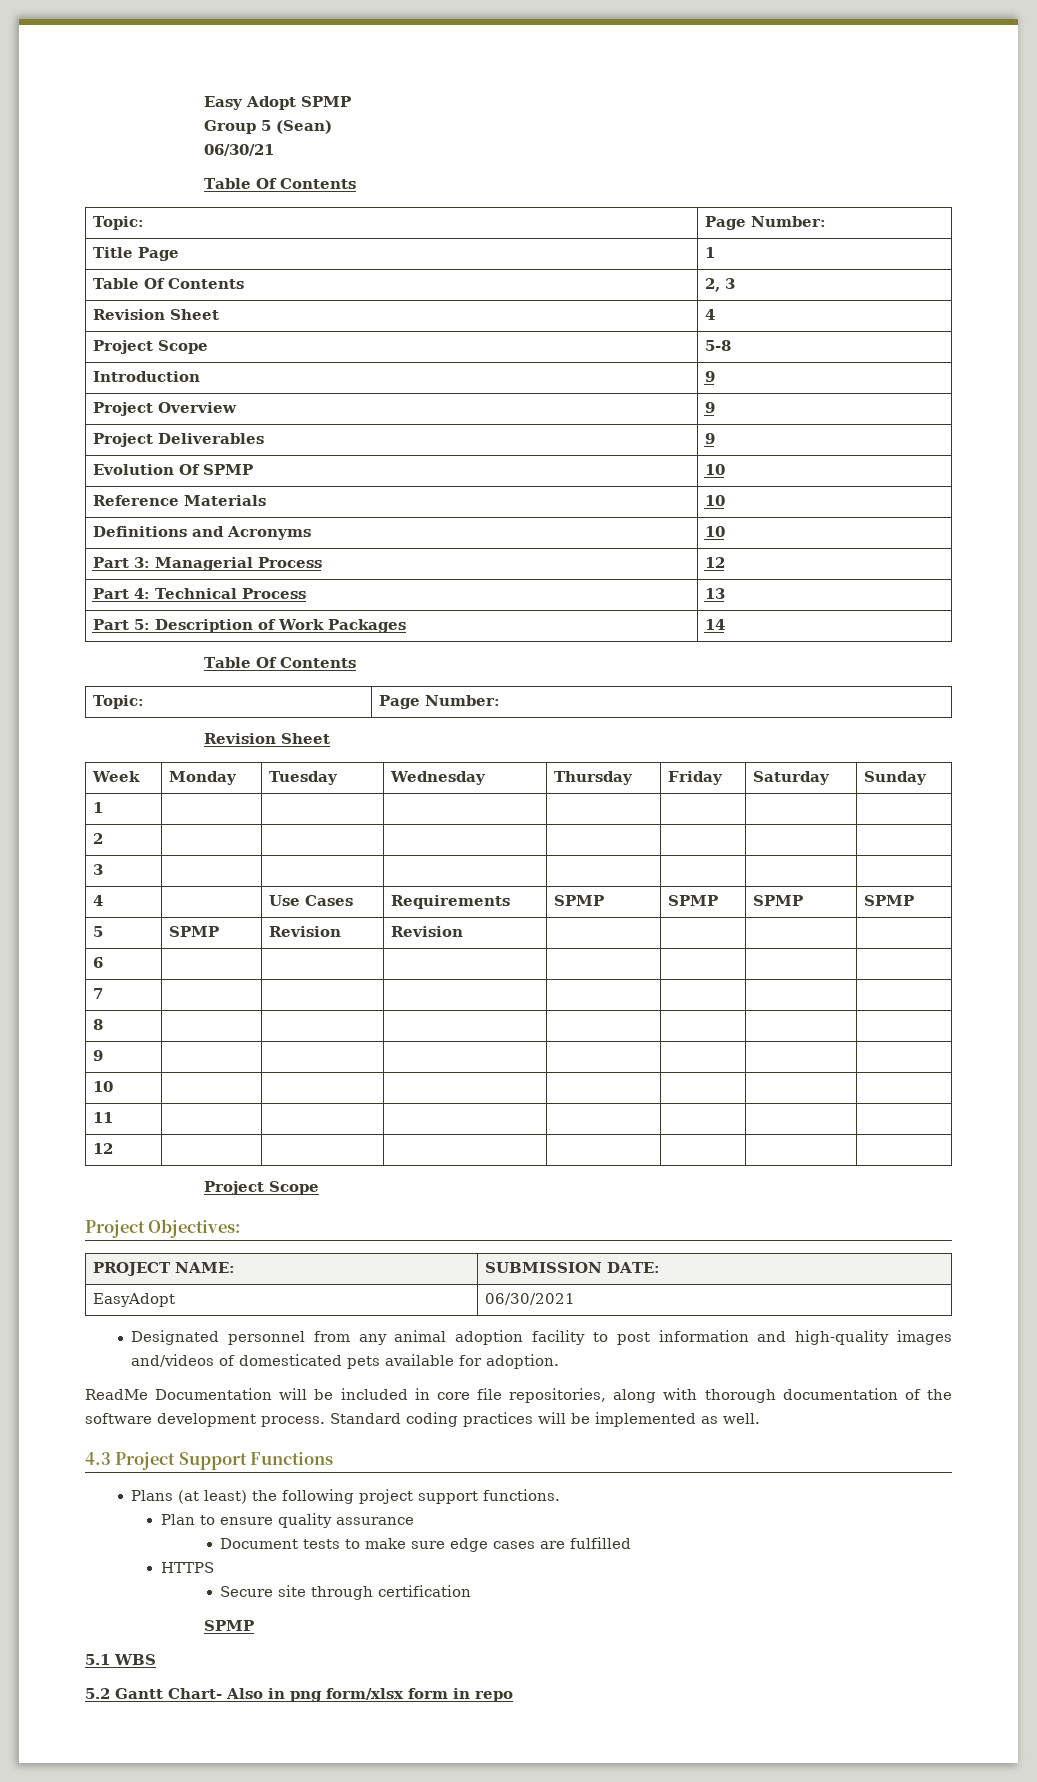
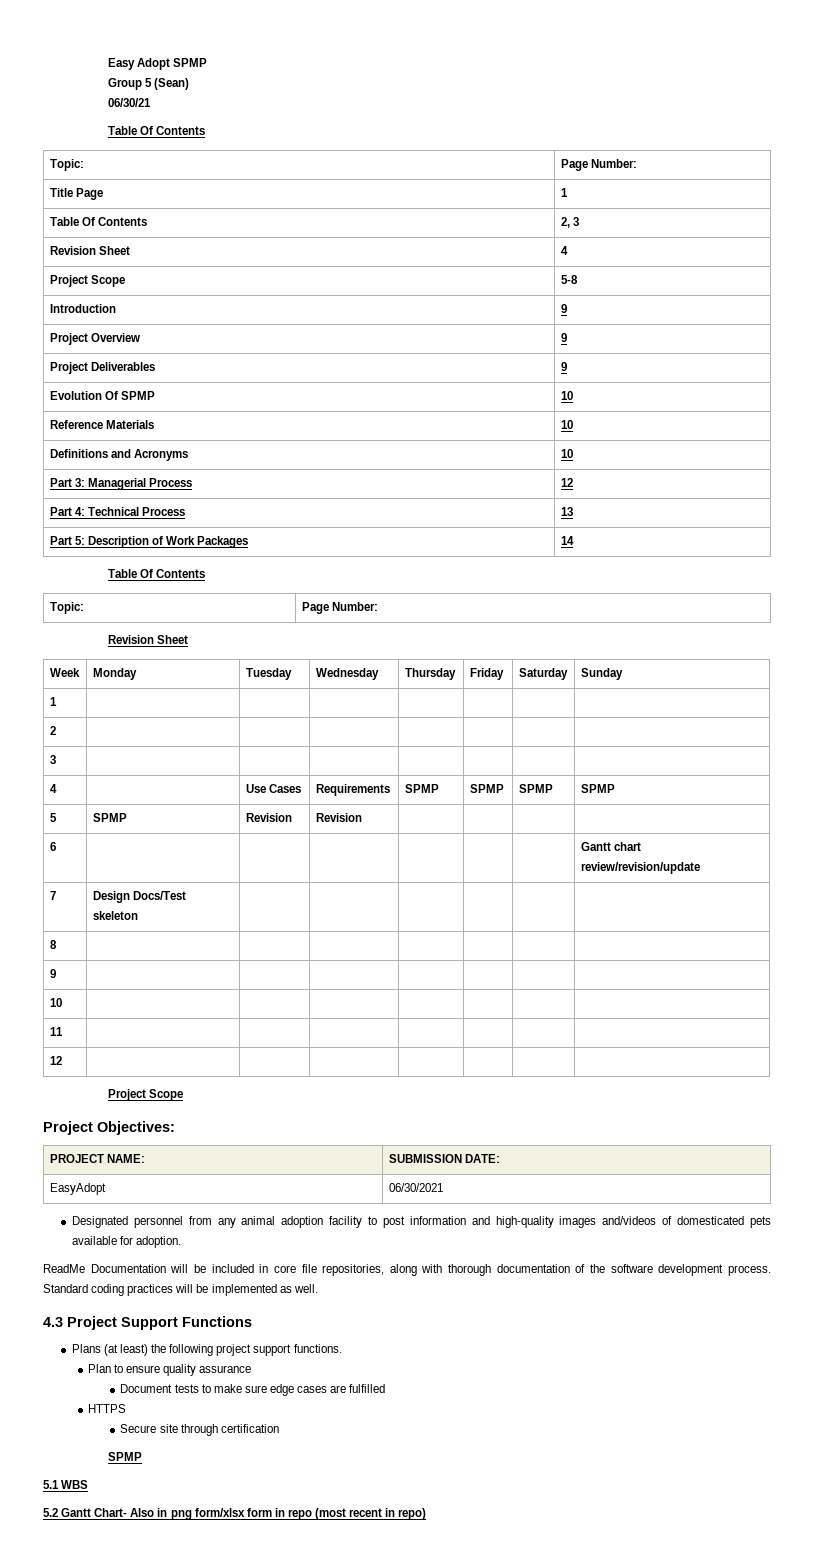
- 6 | | | | | | |
- 7 | | | | | | |
+ 6 | | | | | | | Gantt chart review/revision/update
+ 7 | Design Docs/Test skeleton | | | | | |
- 5.2 Gantt Chart- Also in png form/xlsx form in repo
+ 5.2 Gantt Chart- Also in png form/xlsx form in repo (most recent in repo)

